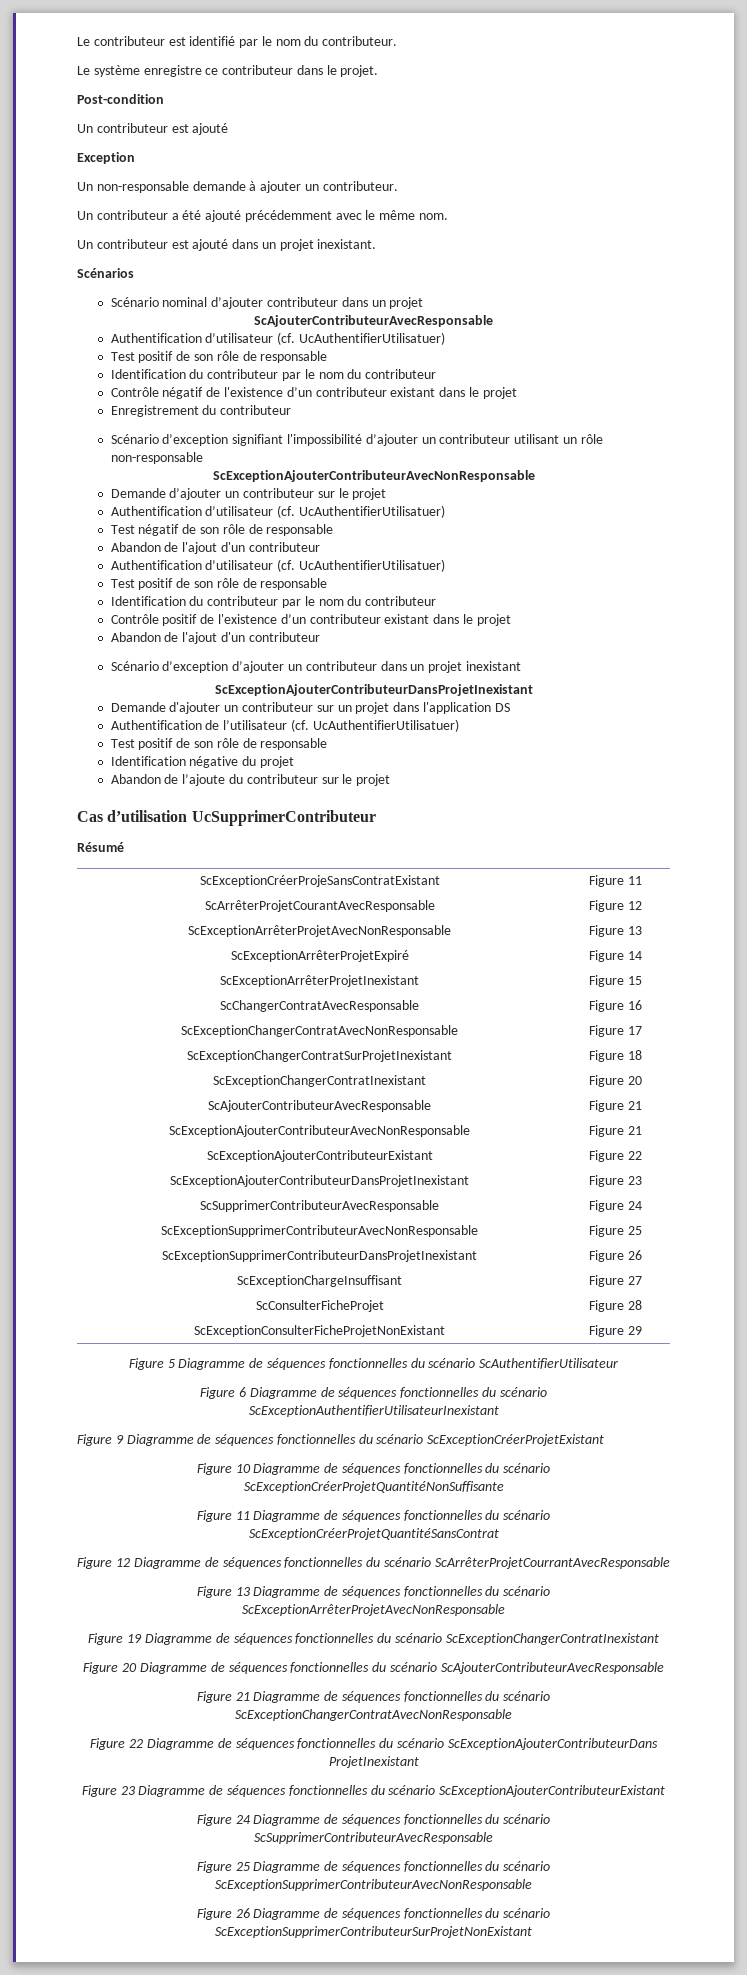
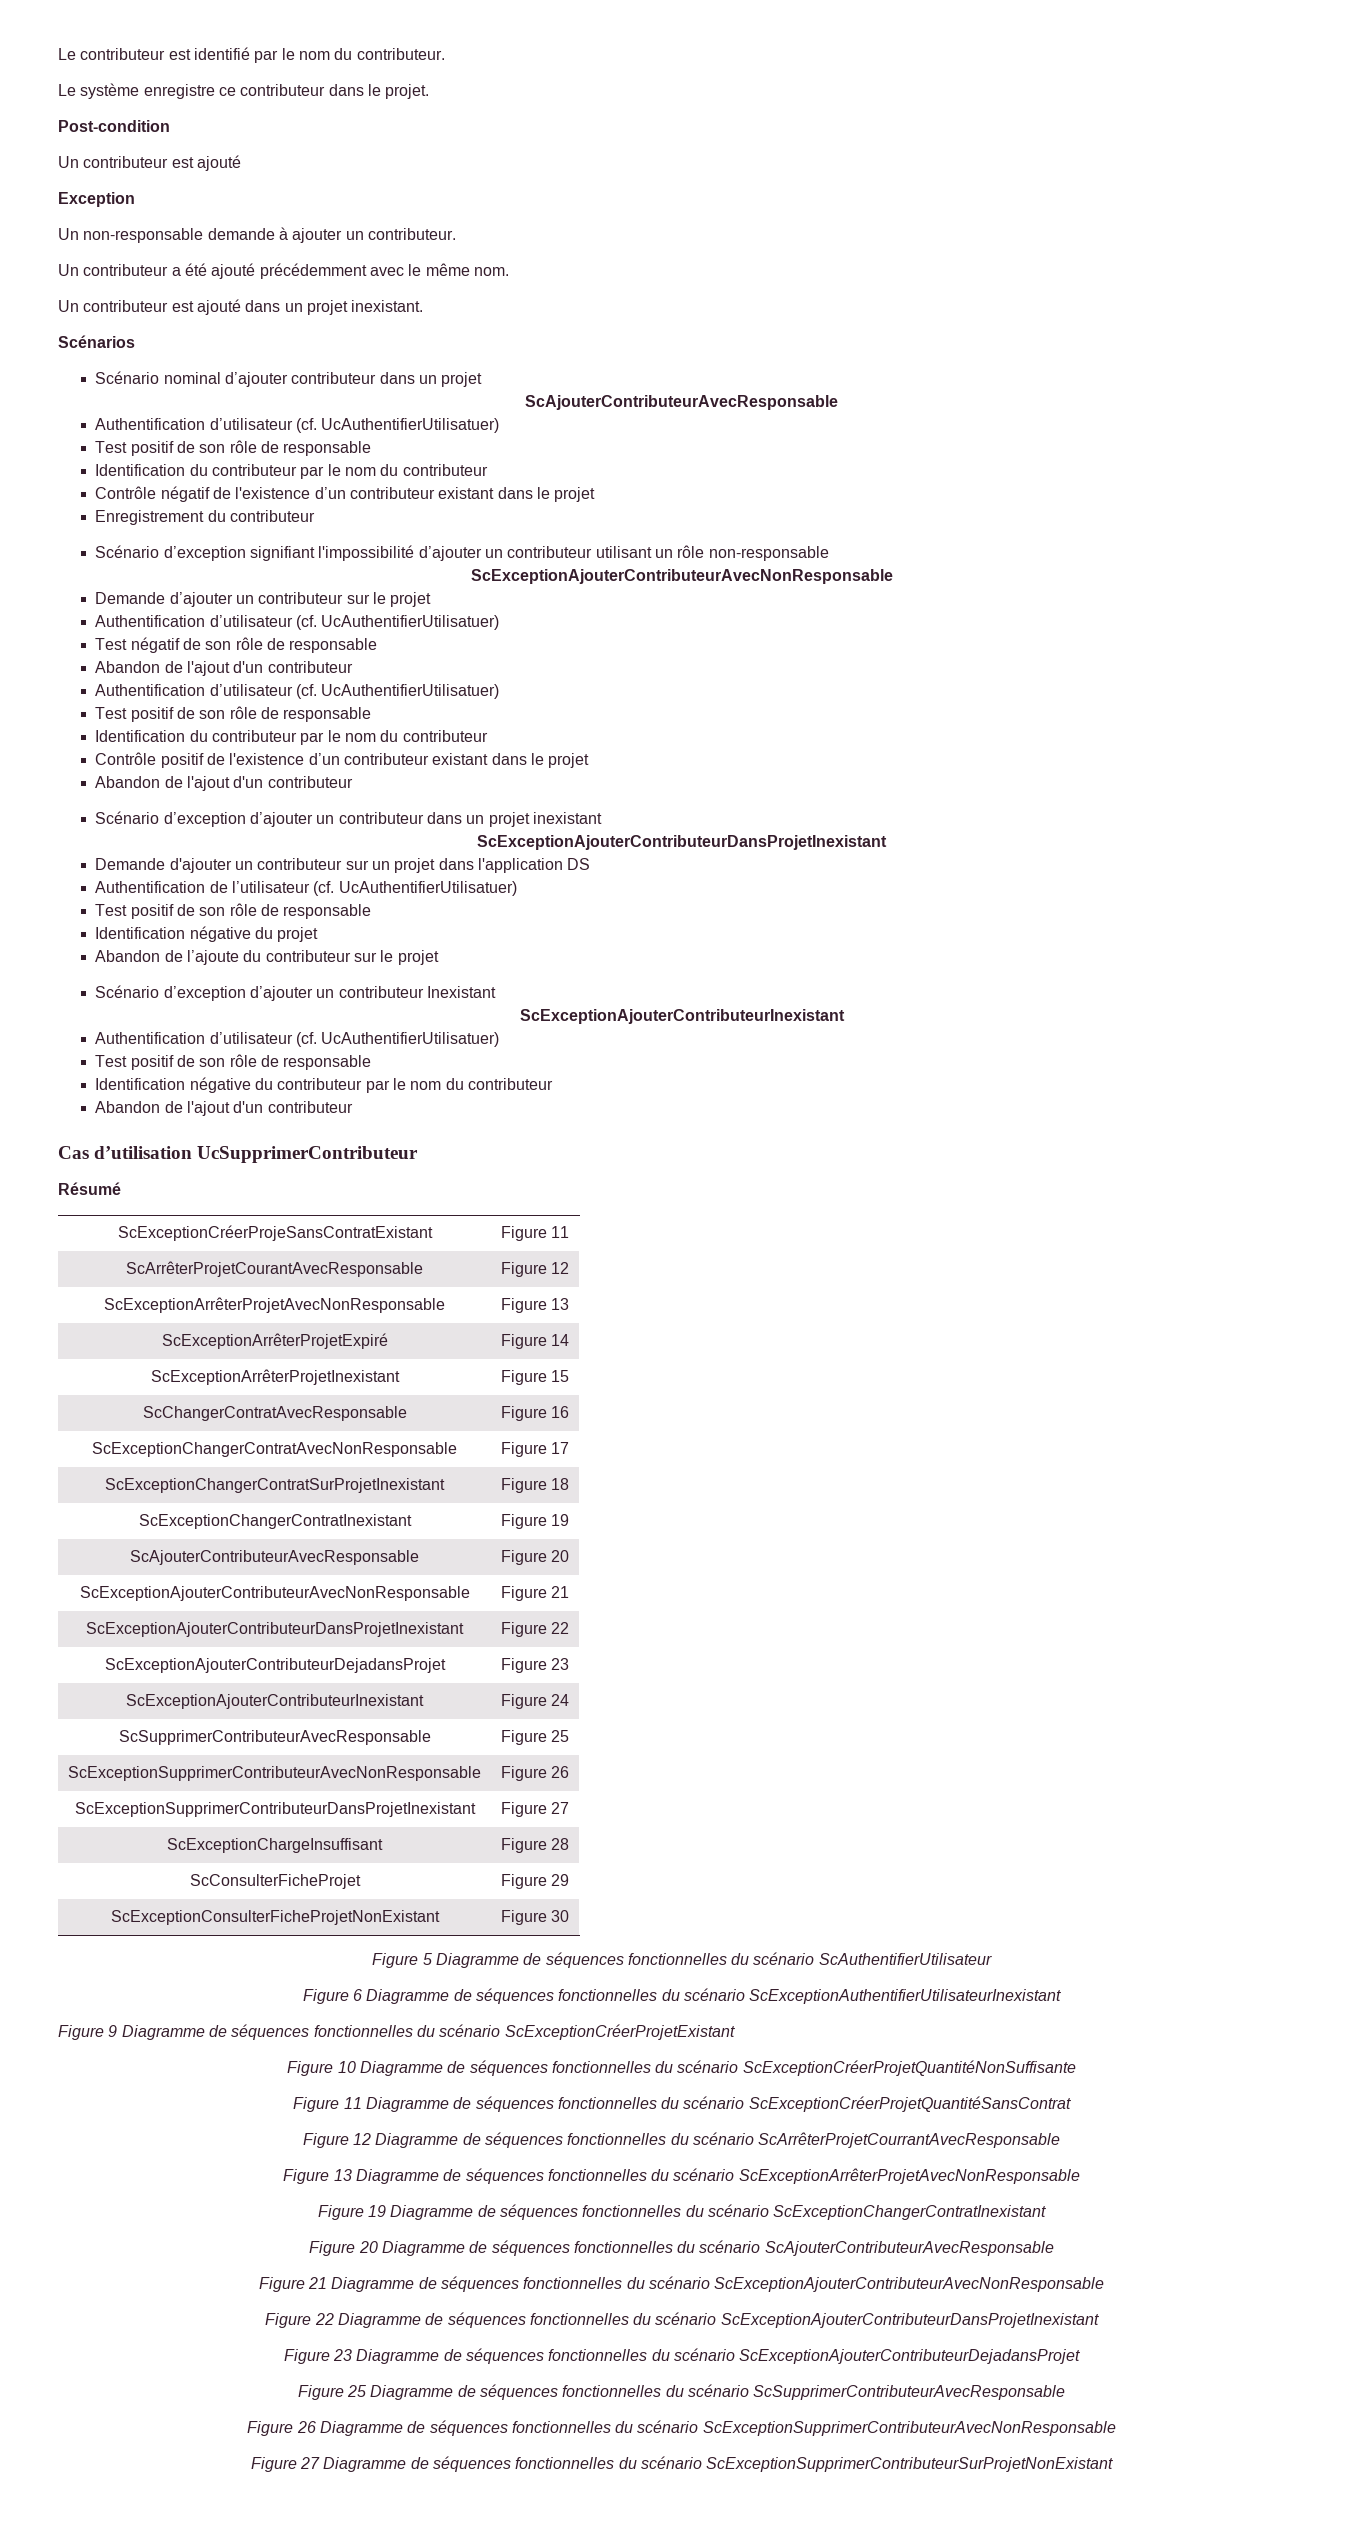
+ Scénario d’exception d’ajouter un contributeur Inexistant
+ ScExceptionAjouterContributeurInexistant
+ Authentification d’utilisateur (cf. UcAuthentifierUtilisatuer)
+ Test positif de son rôle de responsable
+ Identification négative du contributeur par le nom du contributeur
+ Abandon de l'ajout d'un contributeur
- ScExceptionChangerContratInexistant | Figure 20
+ ScExceptionChangerContratInexistant | Figure 19
- ScAjouterContributeurAvecResponsable | Figure 21
+ ScAjouterContributeurAvecResponsable | Figure 20
- ScExceptionAjouterContributeurExistant | Figure 22
+ ScExceptionAjouterContributeurDansProjetInexistant | Figure 22
- ScExceptionAjouterContributeurDansProjetInexistant | Figure 23
+ ScExceptionAjouterContributeurDejadansProjet | Figure 23
- ScSupprimerContributeurAvecResponsable | Figure 24
+ ScExceptionAjouterContributeurInexistant | Figure 24
- ScExceptionSupprimerContributeurAvecNonResponsable | Figure 25
+ ScSupprimerContributeurAvecResponsable | Figure 25
- ScExceptionSupprimerContributeurDansProjetInexistant | Figure 26
+ ScExceptionSupprimerContributeurAvecNonResponsable | Figure 26
- ScExceptionChargeInsuffisant | Figure 27
+ ScExceptionSupprimerContributeurDansProjetInexistant | Figure 27
- ScConsulterFicheProjet | Figure 28
+ ScExceptionChargeInsuffisant | Figure 28
+ ScConsulterFicheProjet | Figure 29
- ScExceptionConsulterFicheProjetNonExistant | Figure 29
+ ScExceptionConsulterFicheProjetNonExistant | Figure 30
- Figure 21 Diagramme de séquences fonctionnelles du scénario ScExceptionChangerContratAvecNonResponsable
+ Figure 21 Diagramme de séquences fonctionnelles du scénario ScExceptionAjouterContributeurAvecNonResponsable
- Figure 22 Diagramme de séquences fonctionnelles du scénario ScExceptionAjouterContributeurDans ProjetInexistant
+ Figure 22 Diagramme de séquences fonctionnelles du scénario ScExceptionAjouterContributeurDansProjetInexistant
- Figure 23 Diagramme de séquences fonctionnelles du scénario ScExceptionAjouterContributeurExistant
- Figure 24 Diagramme de séquences fonctionnelles du scénario ScSupprimerContributeurAvecResponsable
+ Figure 23 Diagramme de séquences fonctionnelles du scénario ScExceptionAjouterContributeurDejadansProjet
+ Figure 25 Diagramme de séquences fonctionnelles du scénario ScSupprimerContributeurAvecResponsable
- Figure 25 Diagramme de séquences fonctionnelles du scénario ScExceptionSupprimerContributeurAvecNonResponsable
+ Figure 26 Diagramme de séquences fonctionnelles du scénario ScExceptionSupprimerContributeurAvecNonResponsable
- Figure 26 Diagramme de séquences fonctionnelles du scénario ScExceptionSupprimerContributeurSurProjetNonExistant
+ Figure 27 Diagramme de séquences fonctionnelles du scénario ScExceptionSupprimerContributeurSurProjetNonExistant

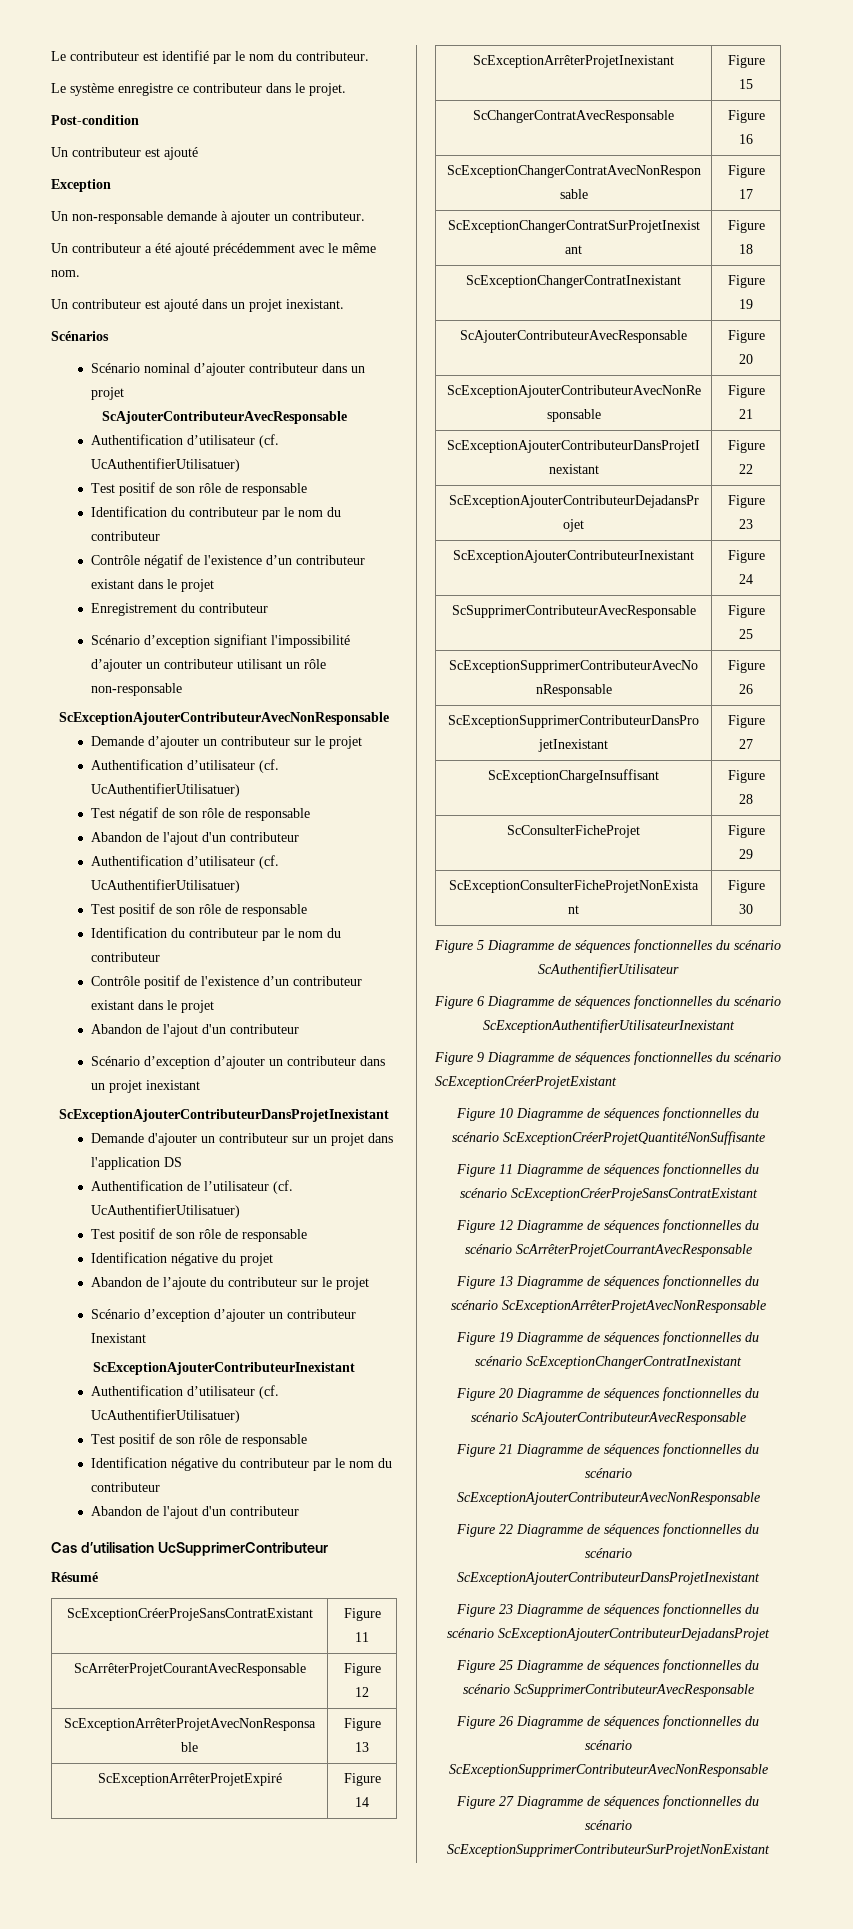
- Figure 11 Diagramme de séquences fonctionnelles du scénario ScExceptionCréerProjetQuantitéSansContrat
+ Figure 11 Diagramme de séquences fonctionnelles du scénario ScExceptionCréerProjeSansContratExistant

